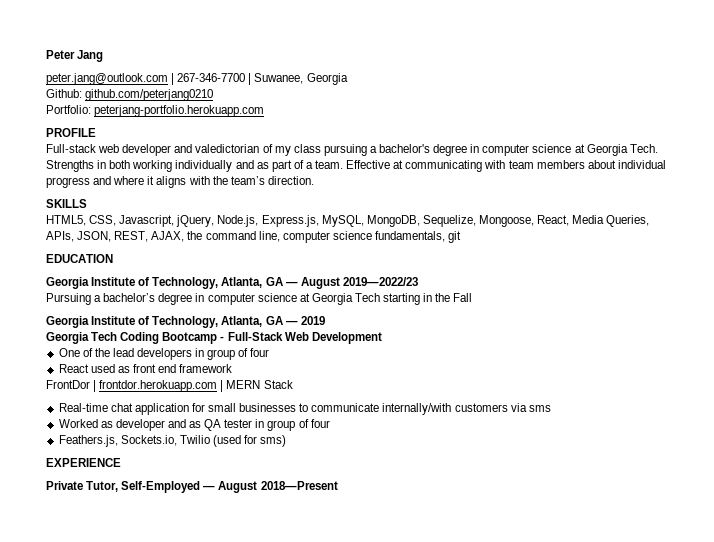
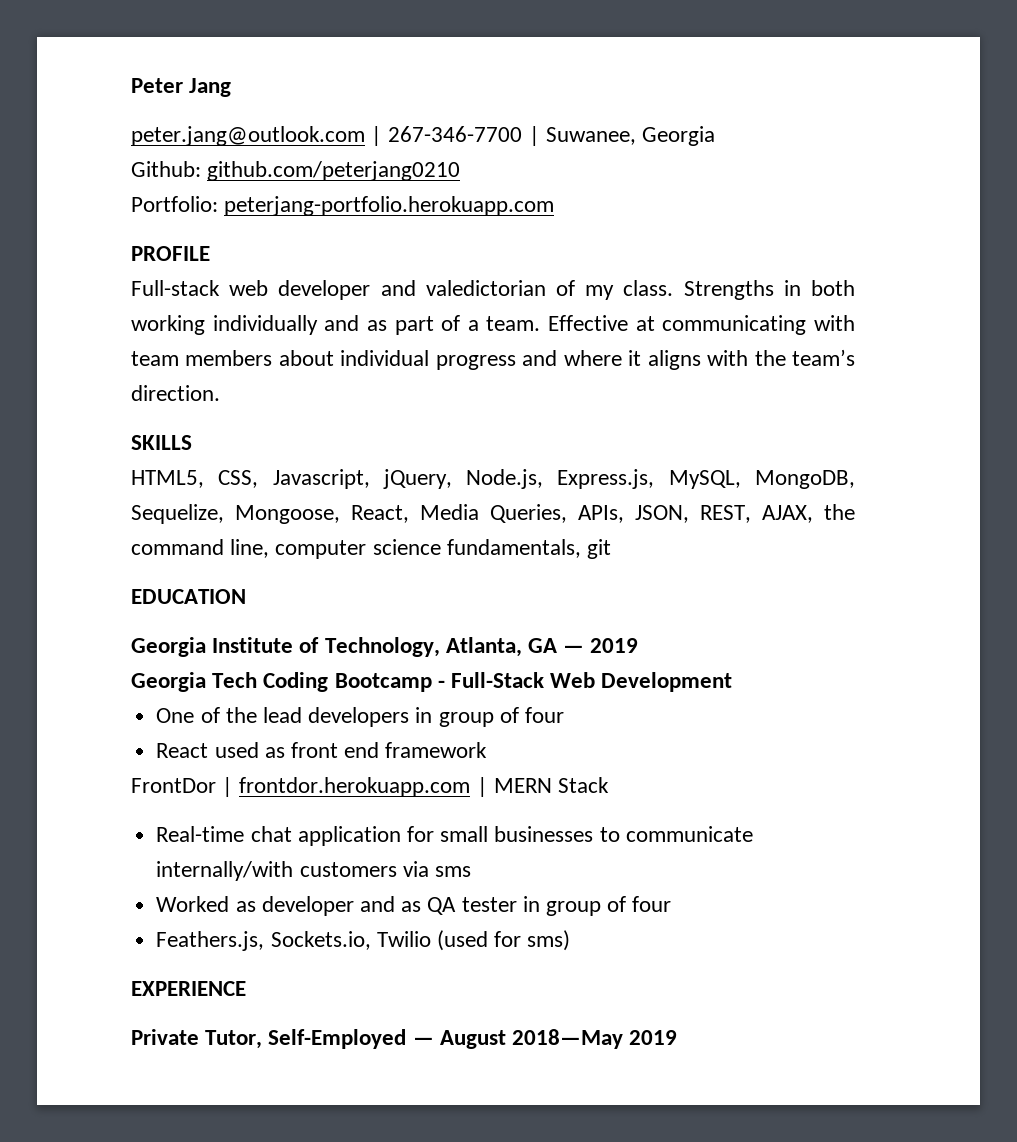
- Full-stack web developer and valedictorian of my class pursuing a bachelor's degree in computer science at Georgia Tech.
+ Full-stack web developer and valedictorian of my class.
- Georgia Institute of Technology, Atlanta, GA — August 2019—2022/23
- Pursuing a bachelor’s degree in computer science at Georgia Tech starting in the Fall
- Private Tutor, Self-Employed — August 2018—Present
+ Private Tutor, Self-Employed — August 2018—May 2019

